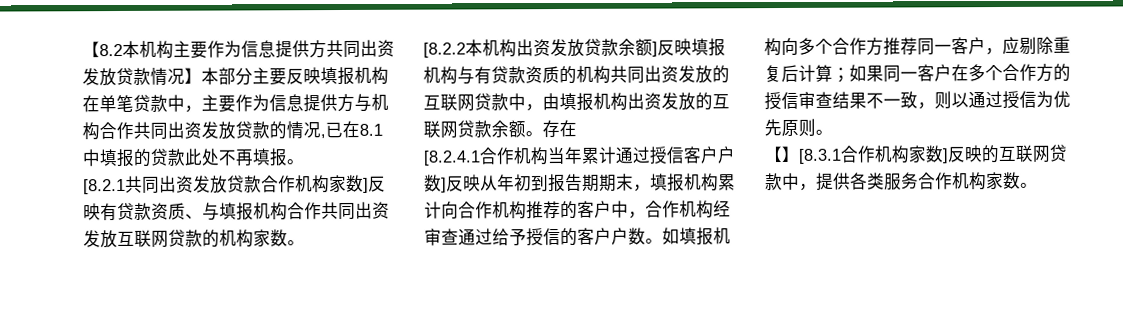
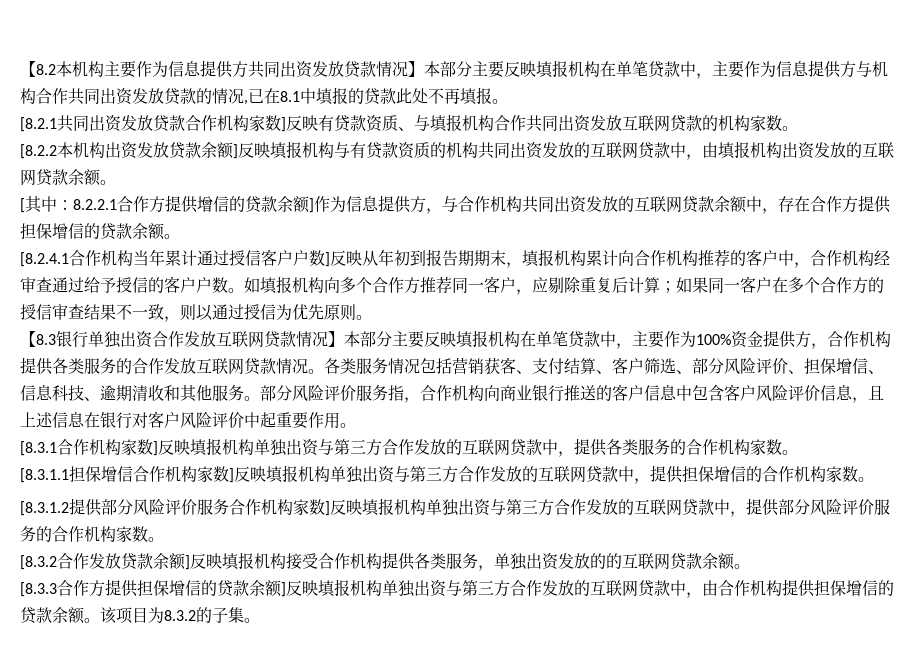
- [8.2.2本机构出资发放贷款余额]反映填报机构与有贷款资质的机构共同出资发放的互联网贷款中，由填报机构出资发放的互联网贷款余额。存在
+ [8.2.2本机构出资发放贷款余额]反映填报机构与有贷款资质的机构共同出资发放的互联网贷款中，由填报机构出资发放的互联网贷款余额。
+ [其中：8.2.2.1合作方提供增信的贷款余额]作为信息提供方，与合作机构共同出资发放的互联网贷款余额中，存在合作方提供担保增信的贷款余额。
- 【】[8.3.1合作机构家数]反映的互联网贷款中，提供各类服务合作机构家数。
+ 【8.3银行单独出资合作发放互联网贷款情况】本部分主要反映填报机构在单笔贷款中，主要作为100%资金提供方，合作机构提供各类服务的合作发放互联网贷款情况。各类服务情况包括营销获客、支付结算、客户筛选、部分风险评价、担保增信、信息科技、逾期清收和其他服务。部分风险评价服务指，合作机构向商业银行推送的客户信息中包含客户风险评价信息，且上述信息在银行对客户风险评价中起重要作用。
+ [8.3.1合作机构家数]反映填报机构单独出资与第三方合作发放的互联网贷款中，提供各类服务的合作机构家数。
+ [8.3.1.1担保增信合作机构家数]反映填报机构单独出资与第三方合作发放的互联网贷款中，提供担保增信的合作机构家数。
+ [8.3.1.2提供部分风险评价服务合作机构家数]反映填报机构单独出资与第三方合作发放的互联网贷款中，提供部分风险评价服务的合作机构家数。
+ [8.3.2合作发放贷款余额]反映填报机构接受合作机构提供各类服务，单独出资发放的的互联网贷款余额。
+ [8.3.3合作方提供担保增信的贷款余额]反映填报机构单独出资与第三方合作发放的互联网贷款中，由合作机构提供担保增信的贷款余额。该项目为8.3.2的子集。

